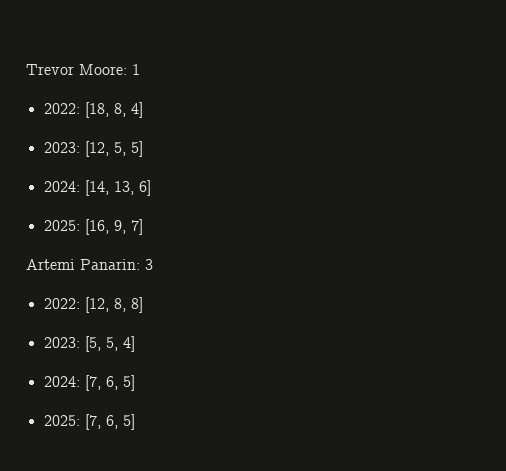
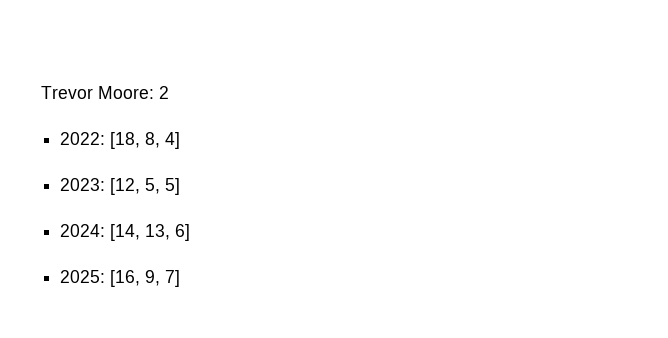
- Trevor Moore: 1
+ Trevor Moore: 2
- Artemi Panarin: 3
- 2022: [12, 8, 8]
- 2023: [5, 5, 4]
- 2024: [7, 6, 5]
- 2025: [7, 6, 5]

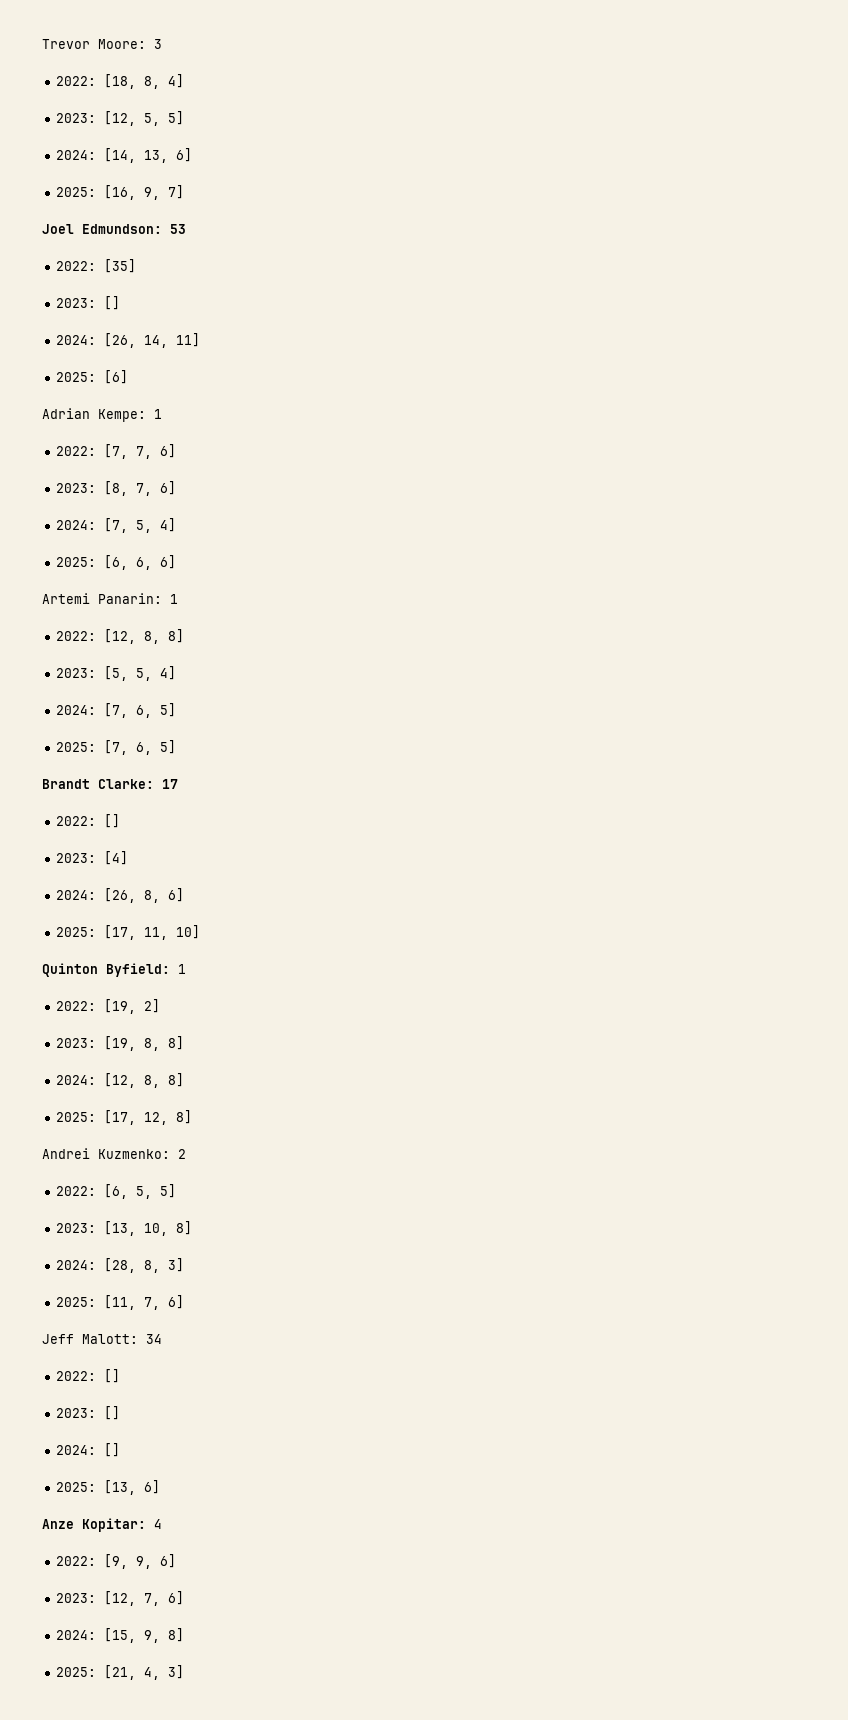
- Trevor Moore: 2
+ Trevor Moore: 3
+ Joel Edmundson: 53
+ 2022: [35]
+ 2023: []
+ 2024: [26, 14, 11]
+ 2025: [6]
+ Adrian Kempe: 1
+ 2022: [7, 7, 6]
+ 2023: [8, 7, 6]
+ 2024: [7, 5, 4]
+ 2025: [6, 6, 6]
+ Artemi Panarin: 1
+ 2022: [12, 8, 8]
+ 2023: [5, 5, 4]
+ 2024: [7, 6, 5]
+ 2025: [7, 6, 5]
+ Brandt Clarke: 17
+ 2022: []
+ 2023: [4]
+ 2024: [26, 8, 6]
+ 2025: [17, 11, 10]
+ Quinton Byfield: 1
+ 2022: [19, 2]
+ 2023: [19, 8, 8]
+ 2024: [12, 8, 8]
+ 2025: [17, 12, 8]
+ Andrei Kuzmenko: 2
+ 2022: [6, 5, 5]
+ 2023: [13, 10, 8]
+ 2024: [28, 8, 3]
+ 2025: [11, 7, 6]
+ Jeff Malott: 34
+ 2022: []
+ 2023: []
+ 2024: []
+ 2025: [13, 6]
+ Anze Kopitar: 4
+ 2022: [9, 9, 6]
+ 2023: [12, 7, 6]
+ 2024: [15, 9, 8]
+ 2025: [21, 4, 3]

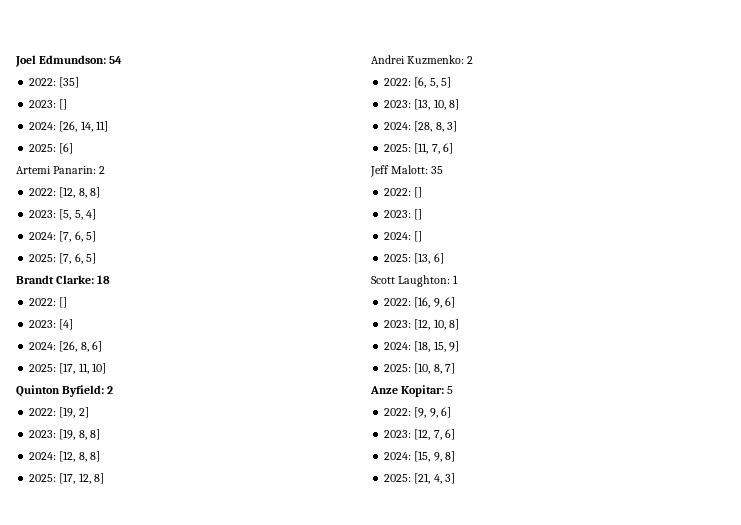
- Trevor Moore: 3
- 2022: [18, 8, 4]
- 2023: [12, 5, 5]
- 2024: [14, 13, 6]
- 2025: [16, 9, 7]
- Joel Edmundson: 53
+ Joel Edmundson: 54
- Adrian Kempe: 1
- 2022: [7, 7, 6]
- 2023: [8, 7, 6]
- 2024: [7, 5, 4]
- 2025: [6, 6, 6]
- Artemi Panarin: 1
+ Artemi Panarin: 2
- Brandt Clarke: 17
+ Brandt Clarke: 18
- Quinton Byfield: 1
+ Quinton Byfield: 2
- Jeff Malott: 34
+ Jeff Malott: 35
+ Scott Laughton: 1
+ 2022: [16, 9, 6]
+ 2023: [12, 10, 8]
+ 2024: [18, 15, 9]
+ 2025: [10, 8, 7]
- Anze Kopitar: 4
+ Anze Kopitar: 5

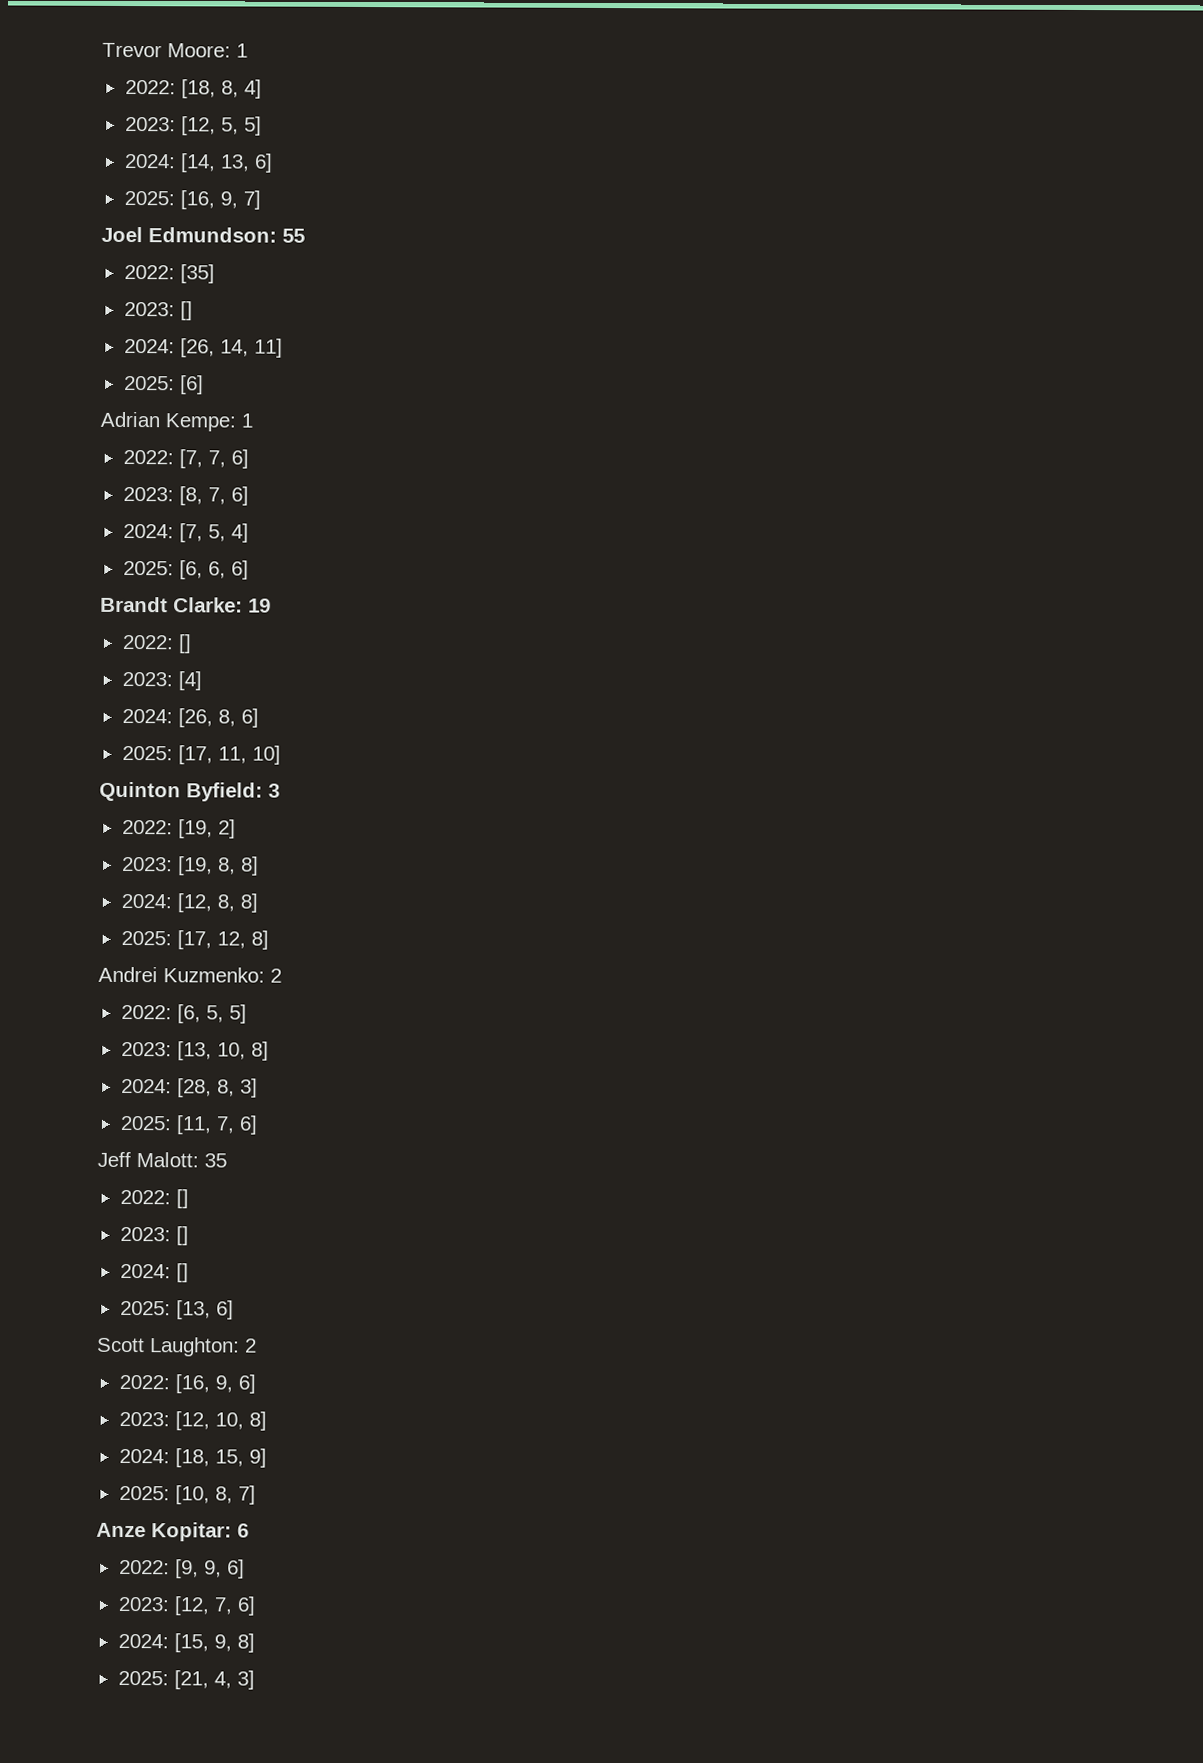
+ Trevor Moore: 1
+ 2022: [18, 8, 4]
+ 2023: [12, 5, 5]
+ 2024: [14, 13, 6]
+ 2025: [16, 9, 7]
- Joel Edmundson: 54
+ Joel Edmundson: 55
- Artemi Panarin: 2
- 2022: [12, 8, 8]
- 2023: [5, 5, 4]
- 2024: [7, 6, 5]
- 2025: [7, 6, 5]
+ Adrian Kempe: 1
+ 2022: [7, 7, 6]
+ 2023: [8, 7, 6]
+ 2024: [7, 5, 4]
+ 2025: [6, 6, 6]
- Brandt Clarke: 18
+ Brandt Clarke: 19
- Quinton Byfield: 2
+ Quinton Byfield: 3
- Scott Laughton: 1
+ Scott Laughton: 2
- Anze Kopitar: 5
+ Anze Kopitar: 6

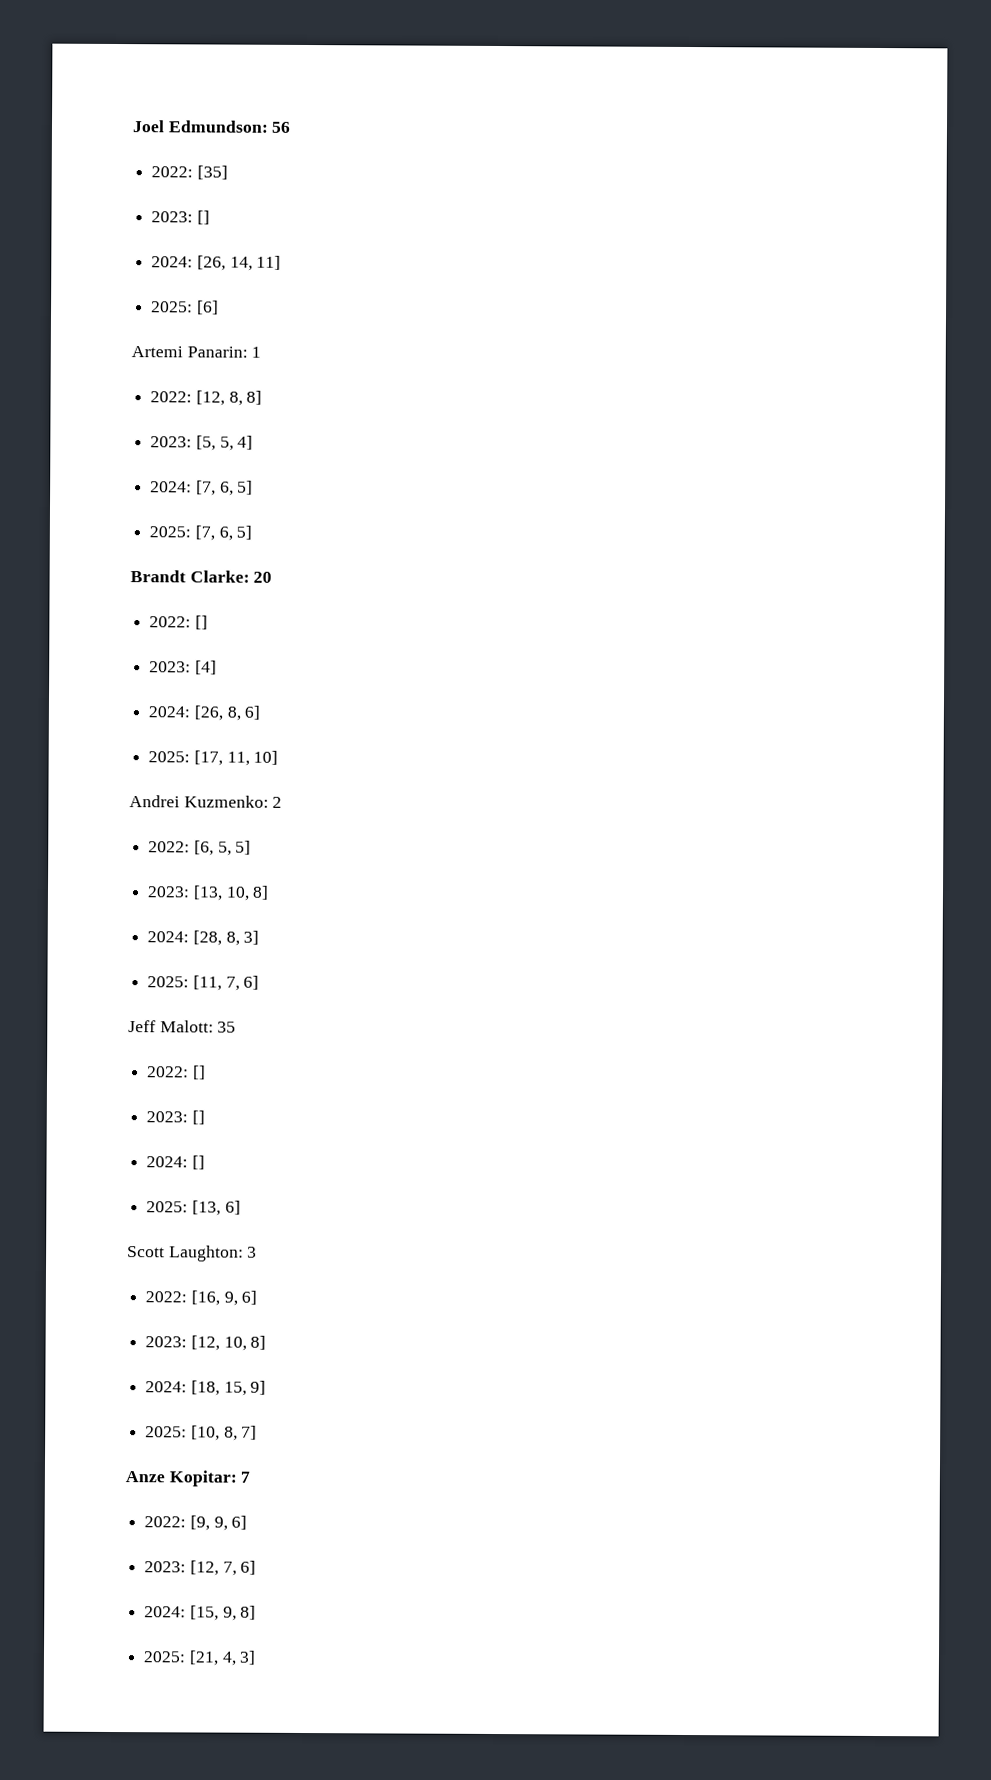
- Trevor Moore: 1
- 2022: [18, 8, 4]
- 2023: [12, 5, 5]
- 2024: [14, 13, 6]
- 2025: [16, 9, 7]
- Joel Edmundson: 55
+ Joel Edmundson: 56
- Adrian Kempe: 1
- 2022: [7, 7, 6]
- 2023: [8, 7, 6]
+ Artemi Panarin: 1
+ 2022: [12, 8, 8]
+ 2023: [5, 5, 4]
- 2024: [7, 5, 4]
- 2025: [6, 6, 6]
+ 2024: [7, 6, 5]
+ 2025: [7, 6, 5]
- Brandt Clarke: 19
+ Brandt Clarke: 20
- Quinton Byfield: 3
- 2022: [19, 2]
- 2023: [19, 8, 8]
- 2024: [12, 8, 8]
- 2025: [17, 12, 8]
- Scott Laughton: 2
+ Scott Laughton: 3
- Anze Kopitar: 6
+ Anze Kopitar: 7

